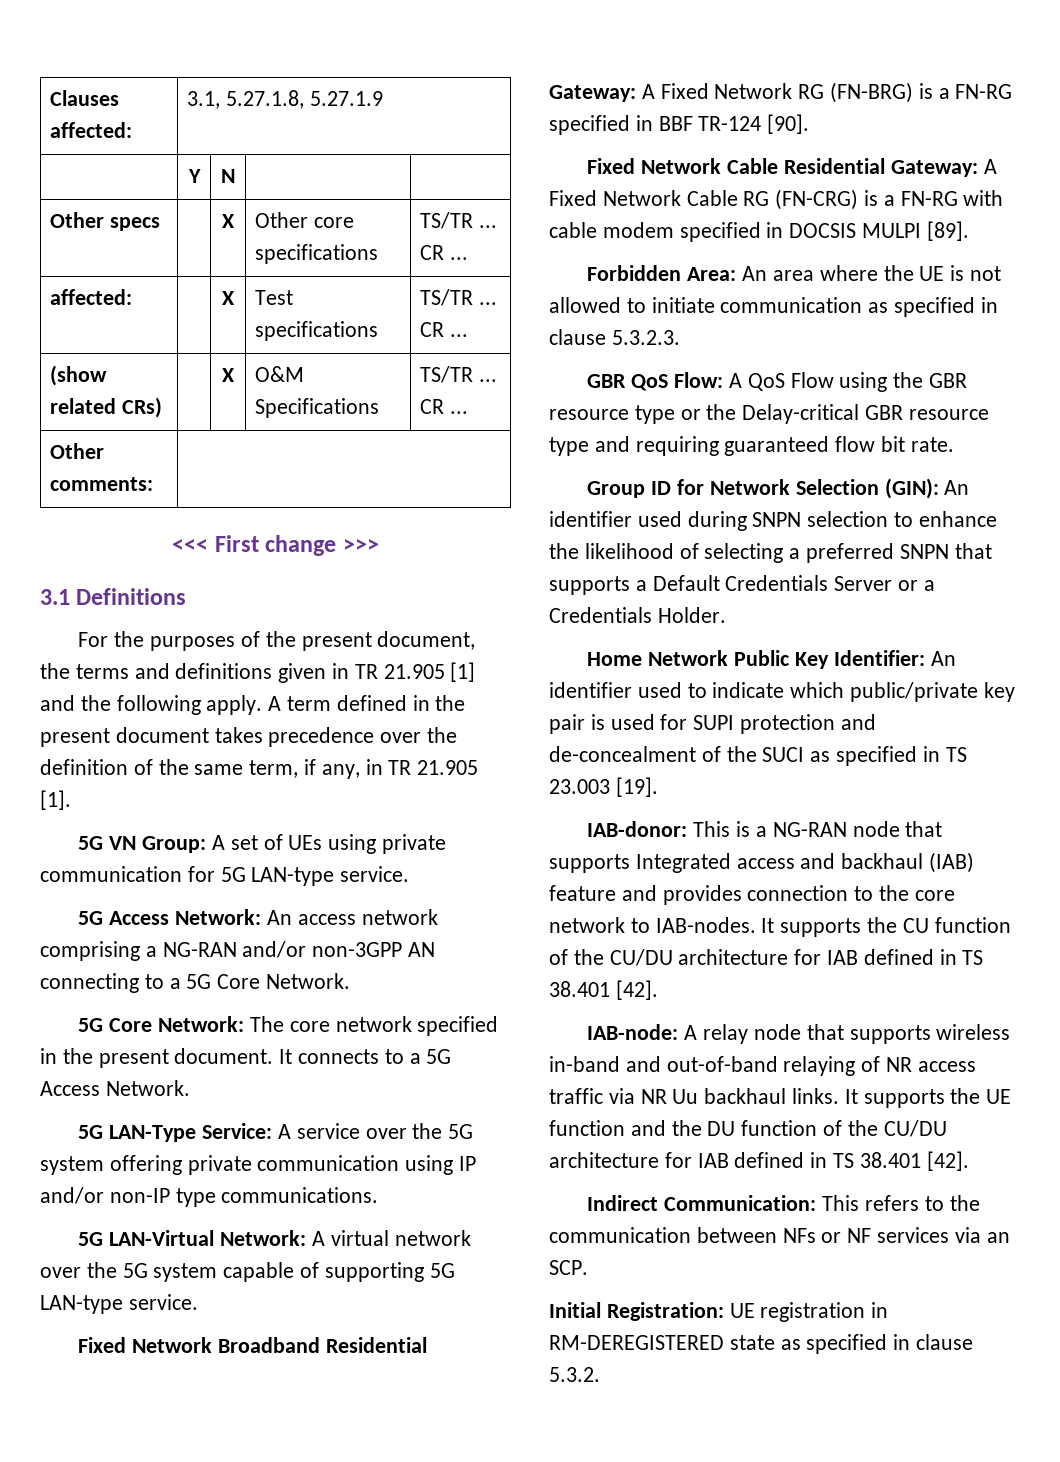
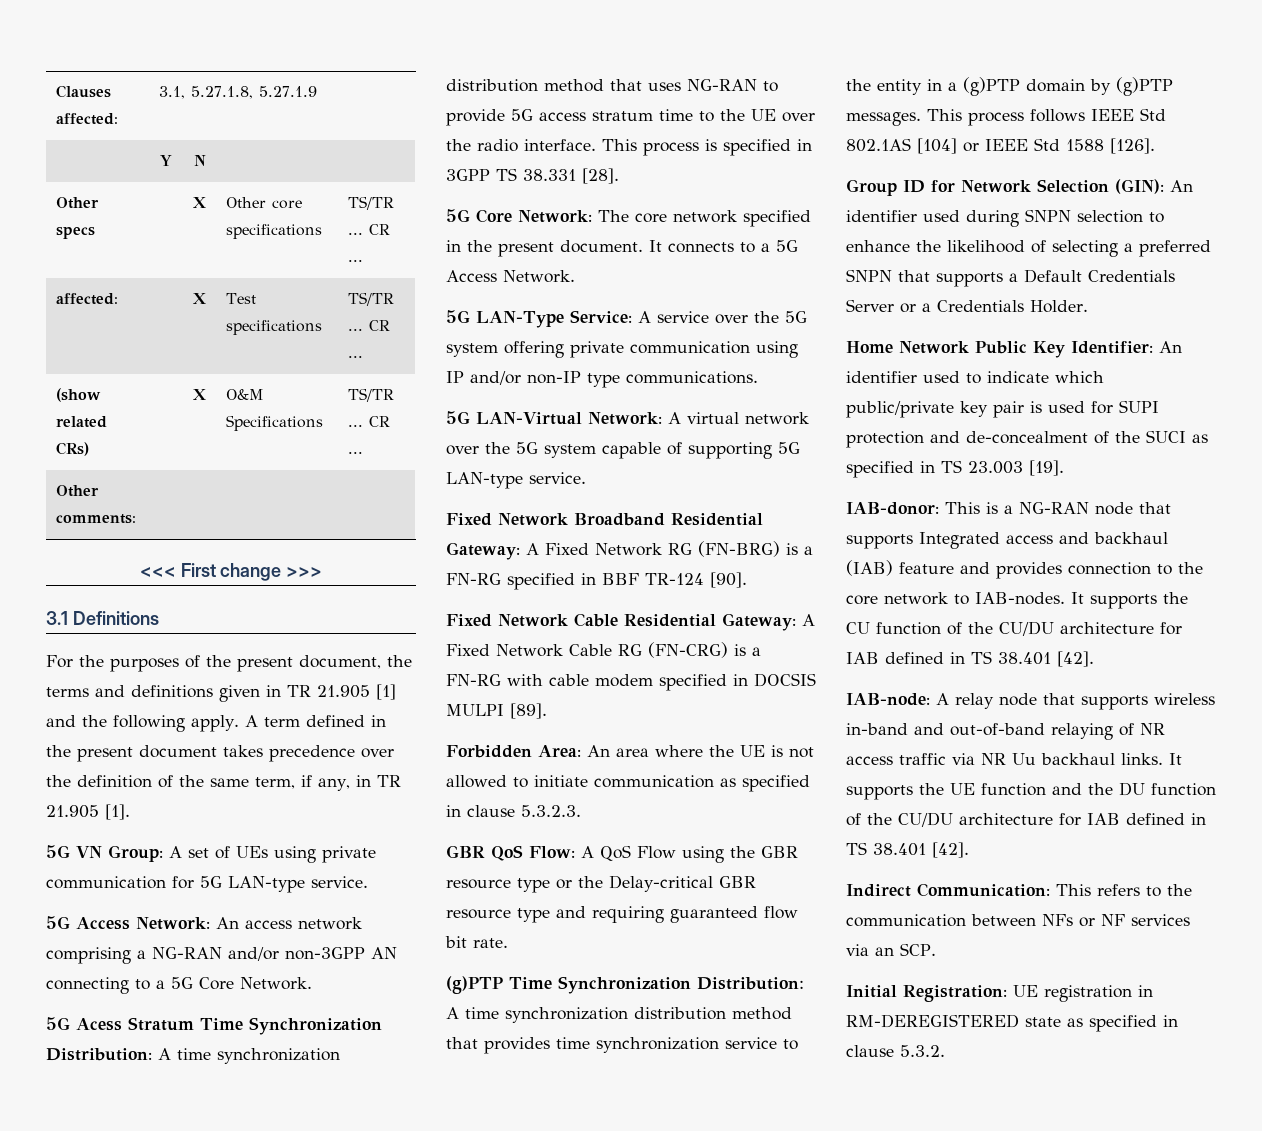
+ 5G Acess Stratum Time Synchronization Distribution: A time synchronization distribution method that uses NG-RAN to provide 5G access stratum time to the UE over the radio interface. This process is specified in 3GPP TS 38.331 [28].
+ (g)PTP Time Synchronization Distribution: A time synchronization distribution method that provides time synchronization service to the entity in a (g)PTP domain by (g)PTP messages. This process follows IEEE Std 802.1AS [104] or IEEE Std 1588 [126].

